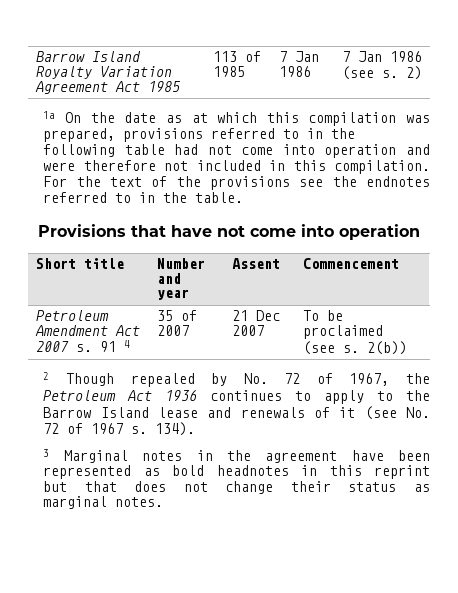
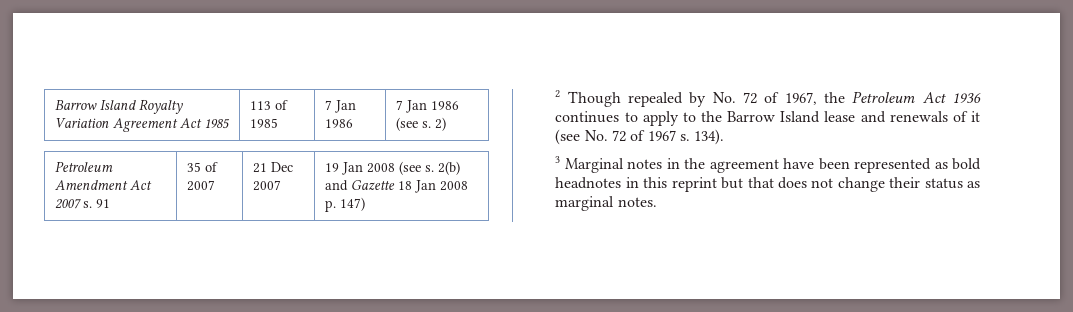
- 1a On the date as at which this compilation was prepared, provisions referred to in the following table had not come into operation and were therefore not included in this compilation. For the text of the provisions see the endnotes referred to in the table.
- Provisions that have not come into operation
- Short title | Number and year | Assent | Commencement
- Petroleum Amendment Act 2007 s. 91 4 | 35 of 2007 | 21 Dec 2007 | To be proclaimed (see s. 2(b))
+ Petroleum Amendment Act 2007 s. 91 | 35 of 2007 | 21 Dec 2007 | 19 Jan 2008 (see s. 2(b) and Gazette 18 Jan 2008 p. 147)

